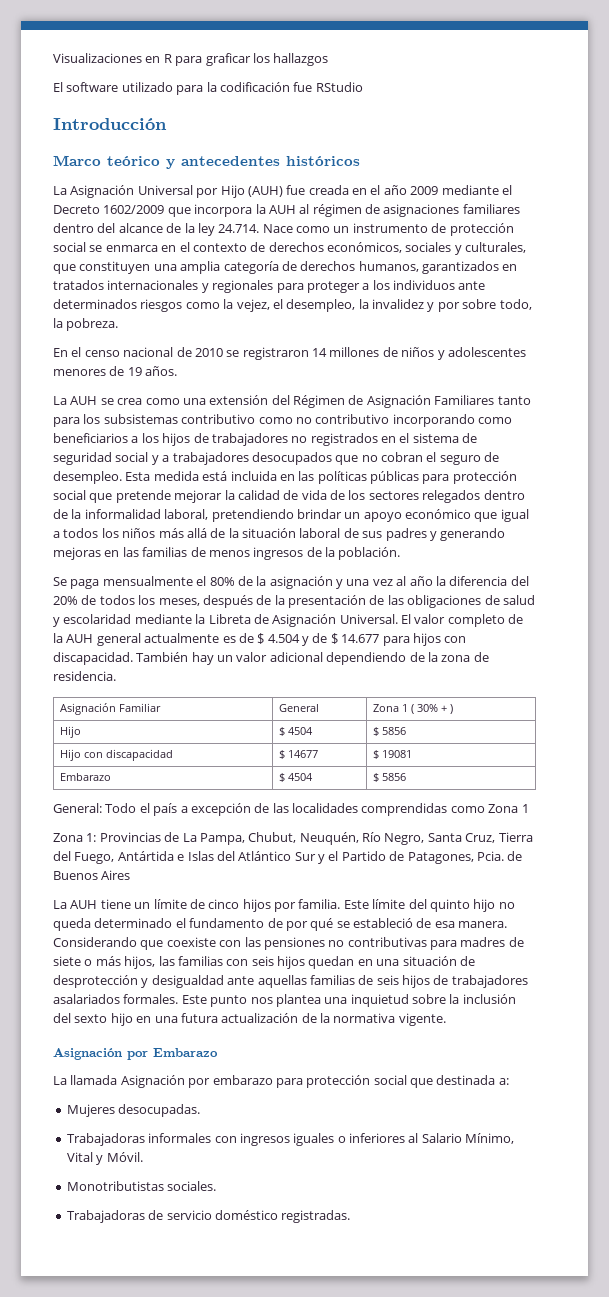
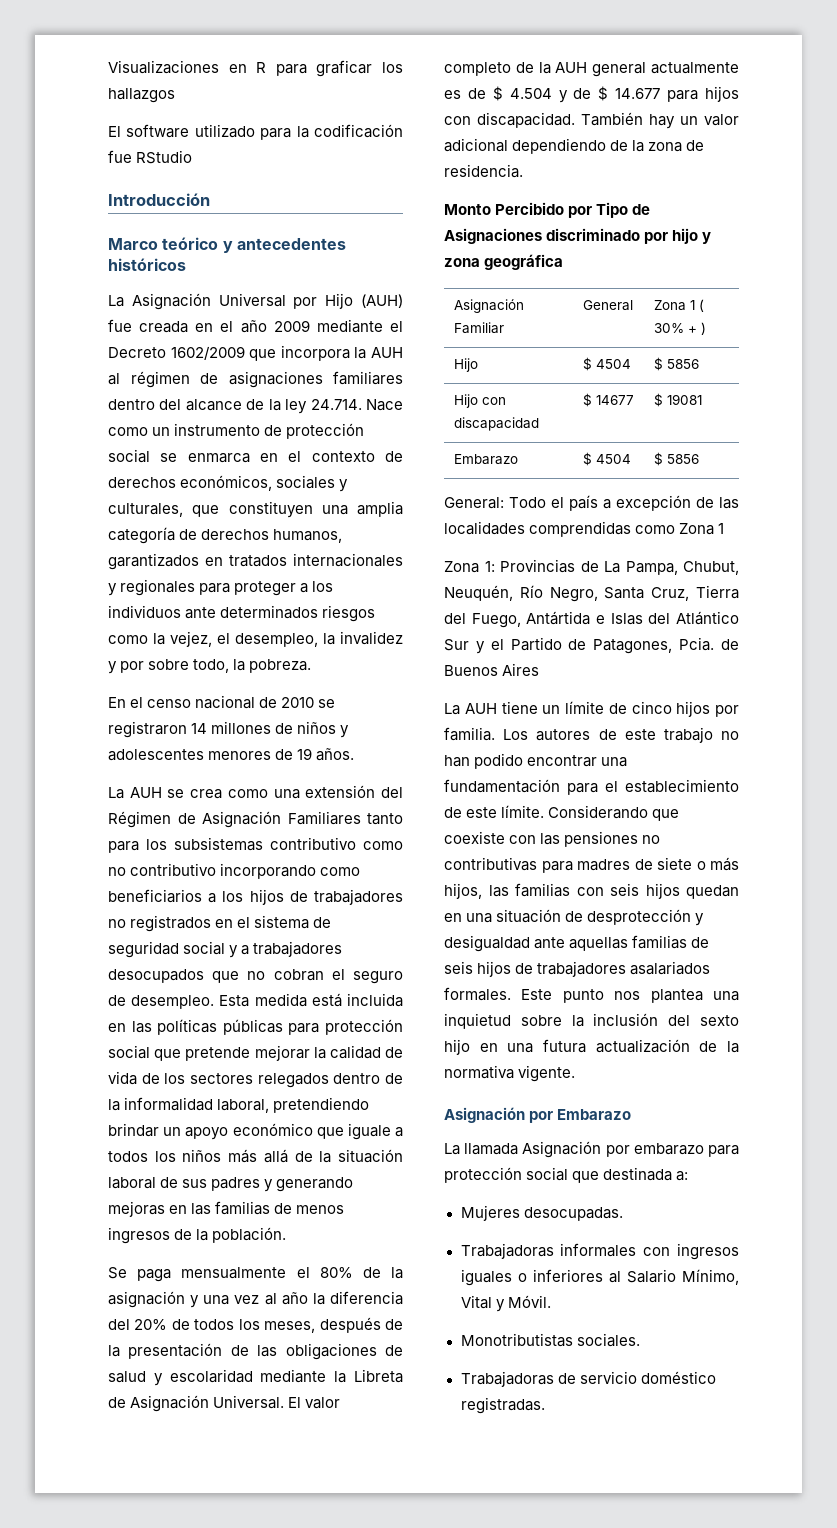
- Esta medida está incluida en las políticas públicas para protección social que pretende mejorar la calidad de vida de los sectores relegados dentro de la informalidad laboral, pretendiendo brindar un apoyo económico que igual a todos los niños más allá de la situación laboral de sus padres y generando mejoras en las familias de menos ingresos de la población.
+ Esta medida está incluida en las políticas públicas para protección social que pretende mejorar la calidad de vida de los sectores relegados dentro de la informalidad laboral, pretendiendo brindar un apoyo económico que iguale a todos los niños más allá de la situación laboral de sus padres y generando mejoras en las familias de menos ingresos de la población.
+ Monto Percibido por Tipo de Asignaciones discriminado por hijo y zona geográfica
- Este límite del quinto hijo no queda determinado el fundamento de por qué se estableció de esa manera.
+ Los autores de este trabajo no han podido encontrar una fundamentación para el establecimiento de este límite.

